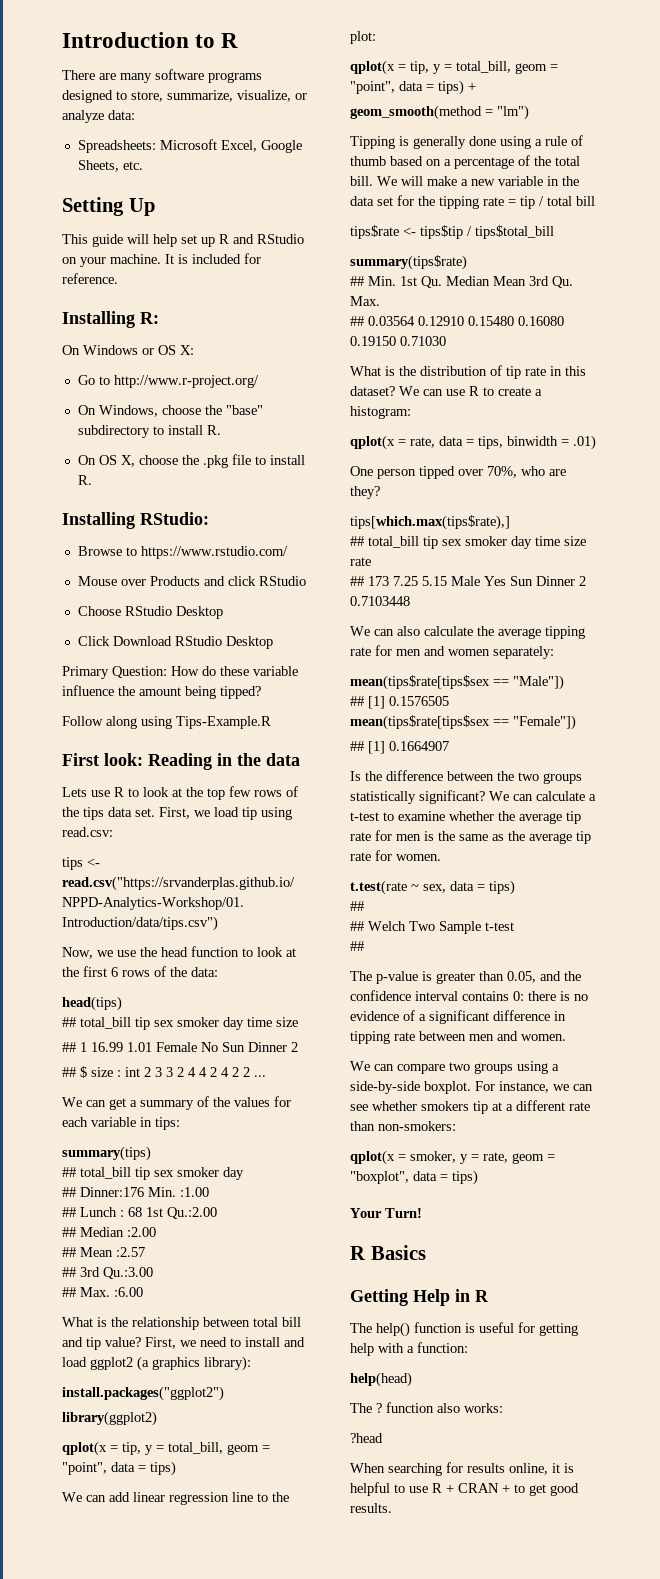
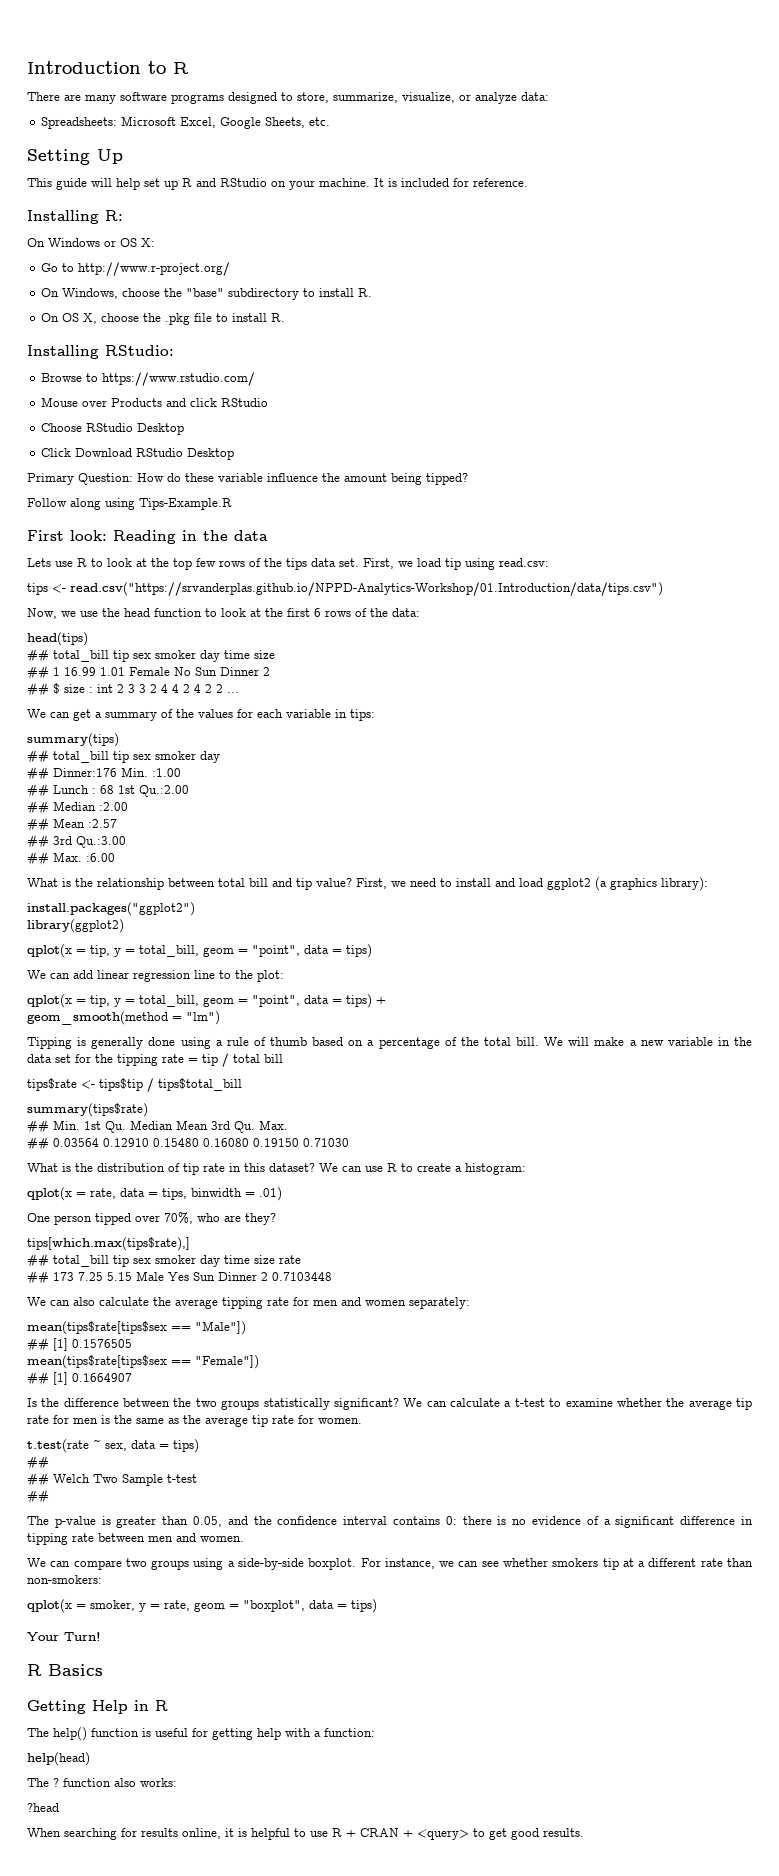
- When searching for results online, it is helpful to use R + CRAN + to get good results.
+ When searching for results online, it is helpful to use R + CRAN + <query> to get good results.

